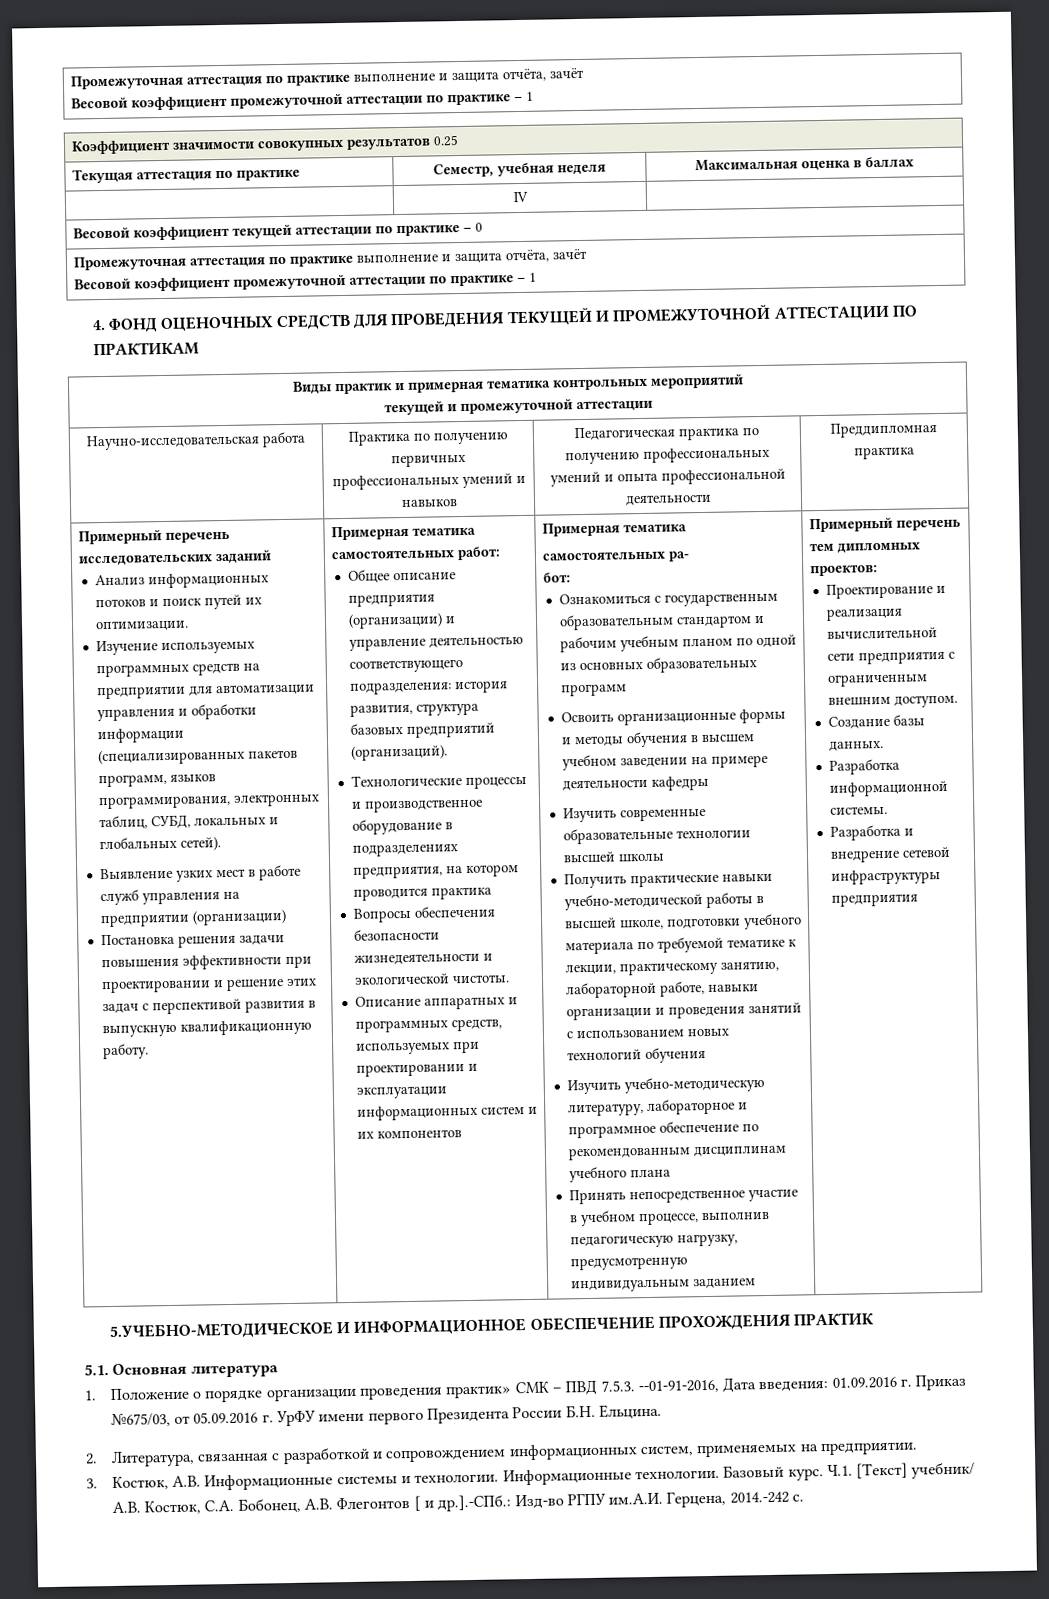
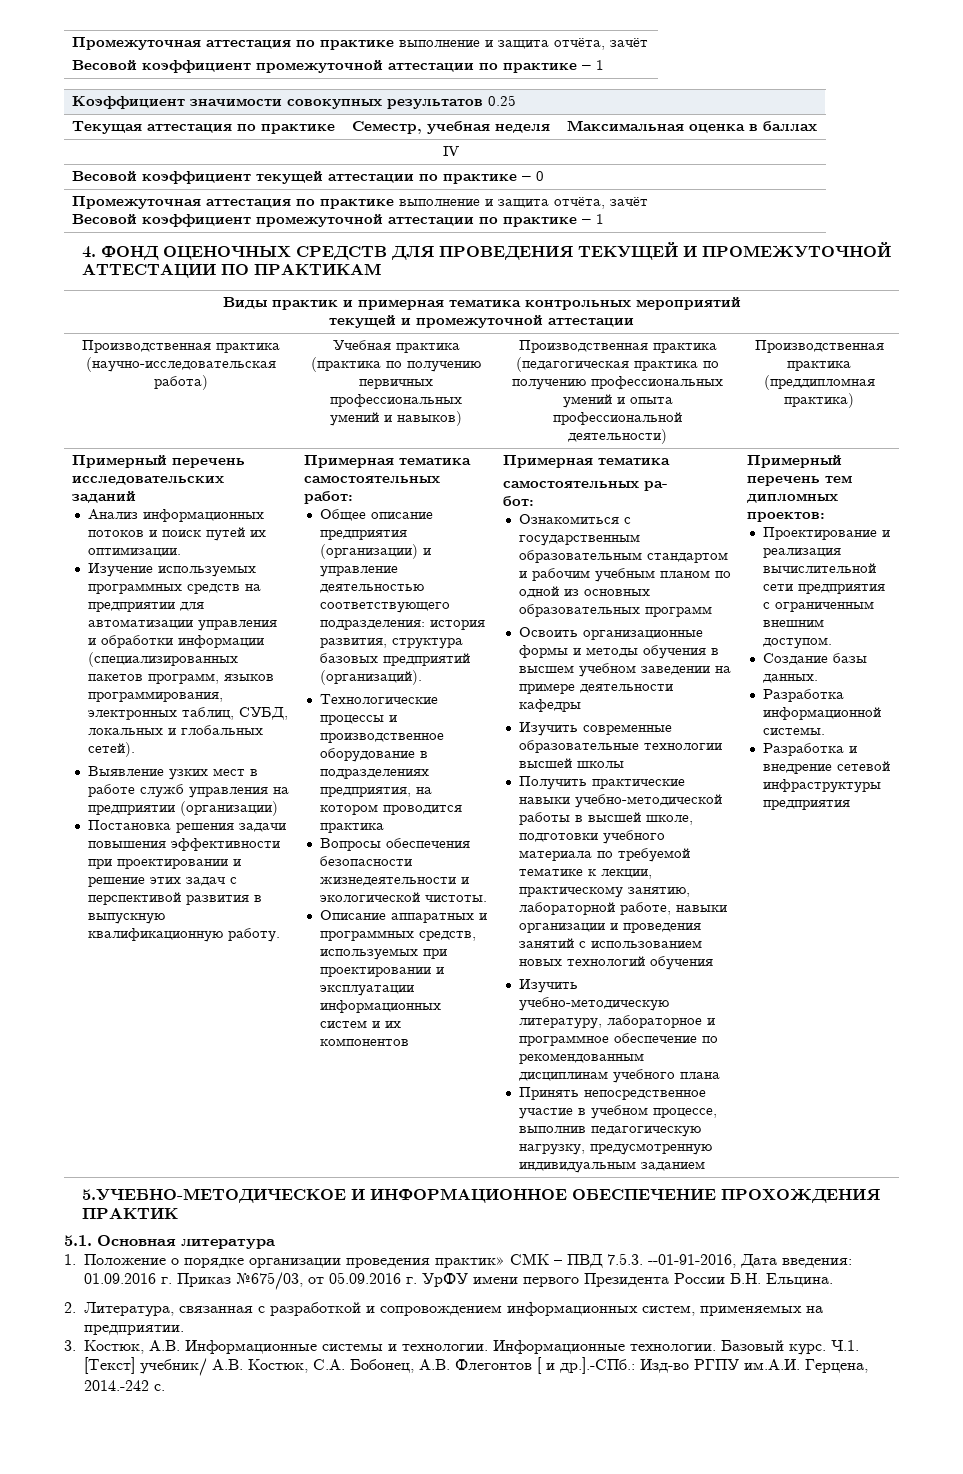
- Научно-исследовательская работа | Практика по получению первичных профессиональных умений и навыков | Педагогическая практика по получению профессиональных умений и опыта профессиональной деятельности | Преддипломная практика
+ Производственная практика (научно-исследовательская работа) | Учебная практика (практика по получению первичных профессиональных умений и навыков) | Производственная практика (педагогическая практика по получению профессиональных умений и опыта профессиональной деятельности) | Производственная практика (преддипломная практика)

